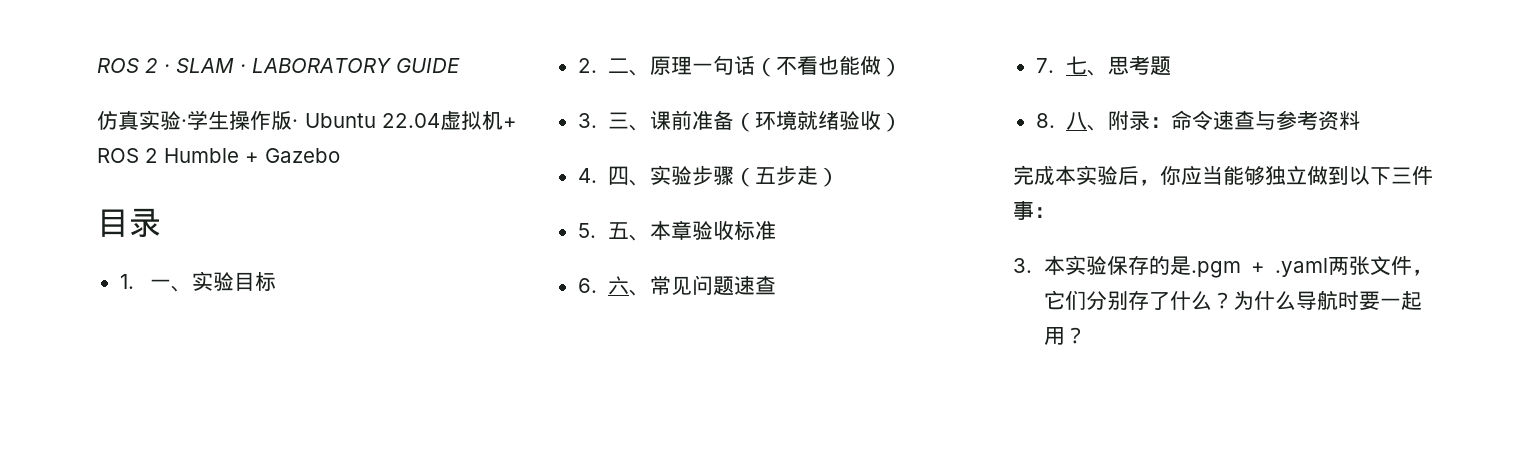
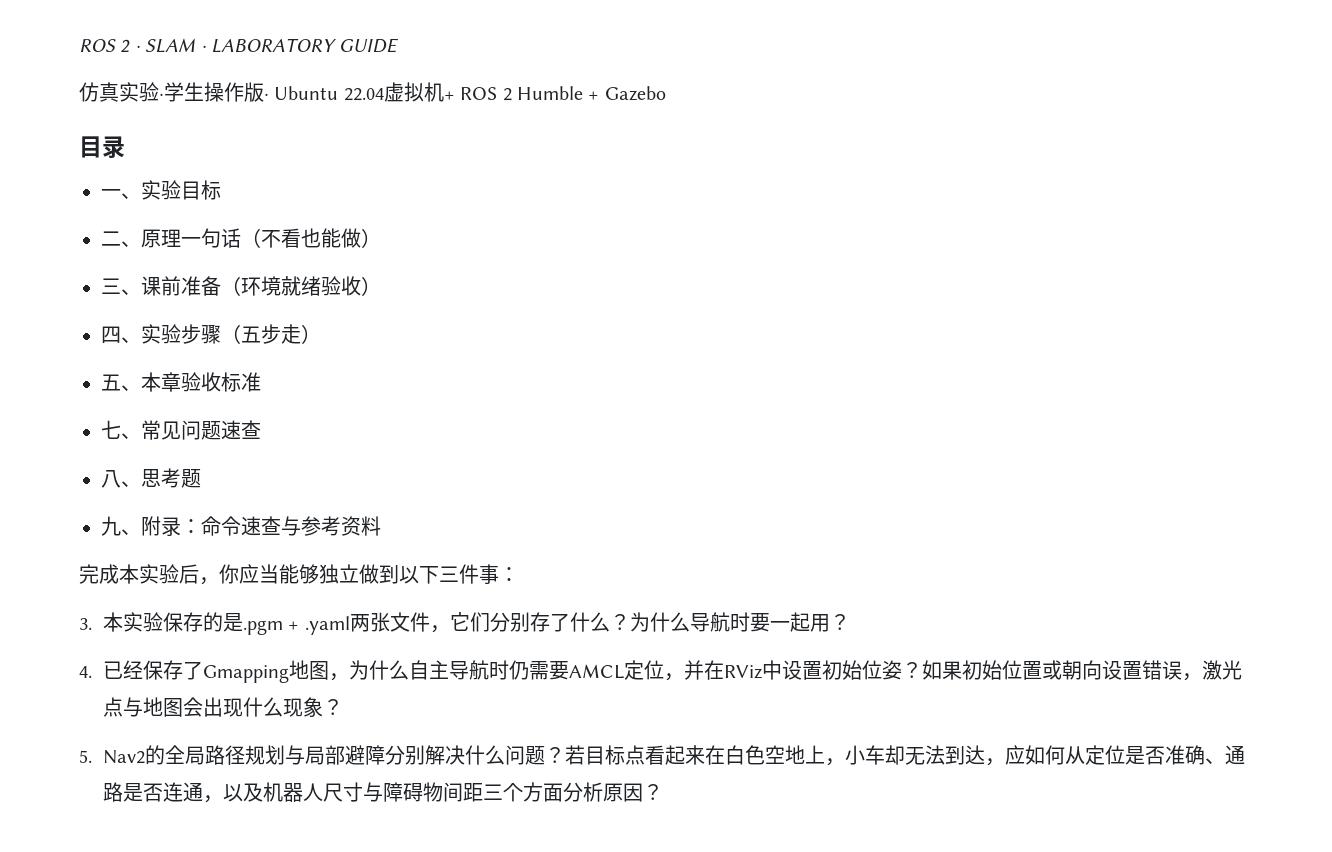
- 1.一、实验目标
+ 一、实验目标
- 2.二、原理一句话（不看也能做）
+ 二、原理一句话（不看也能做）
- 3.三、课前准备（环境就绪验收）
+ 三、课前准备（环境就绪验收）
- 4.四、实验步骤（五步走）
+ 四、实验步骤（五步走）
- 5.五、本章验收标准
+ 五、本章验收标准
- 6.六、常见问题速查
+ 七、常见问题速查
- 7.七、思考题
+ 八、思考题
- 8.八、附录：命令速查与参考资料
+ 九、附录：命令速查与参考资料
+ 4.已经保存了Gmapping地图，为什么自主导航时仍需要AMCL定位，并在RViz中设置初始位姿？如果初始位置或朝向设置错误，激光点与地图会出现什么现象？
+ 5. Nav2的全局路径规划与局部避障分别解决什么问题？若目标点看起来在白色空地上，小车却无法到达，应如何从定位是否准确、通路是否连通，以及机器人尺寸与障碍物间距三个方面分析原因？

